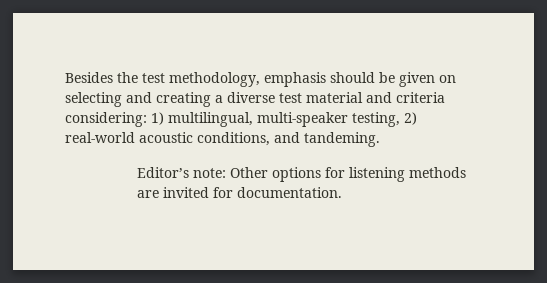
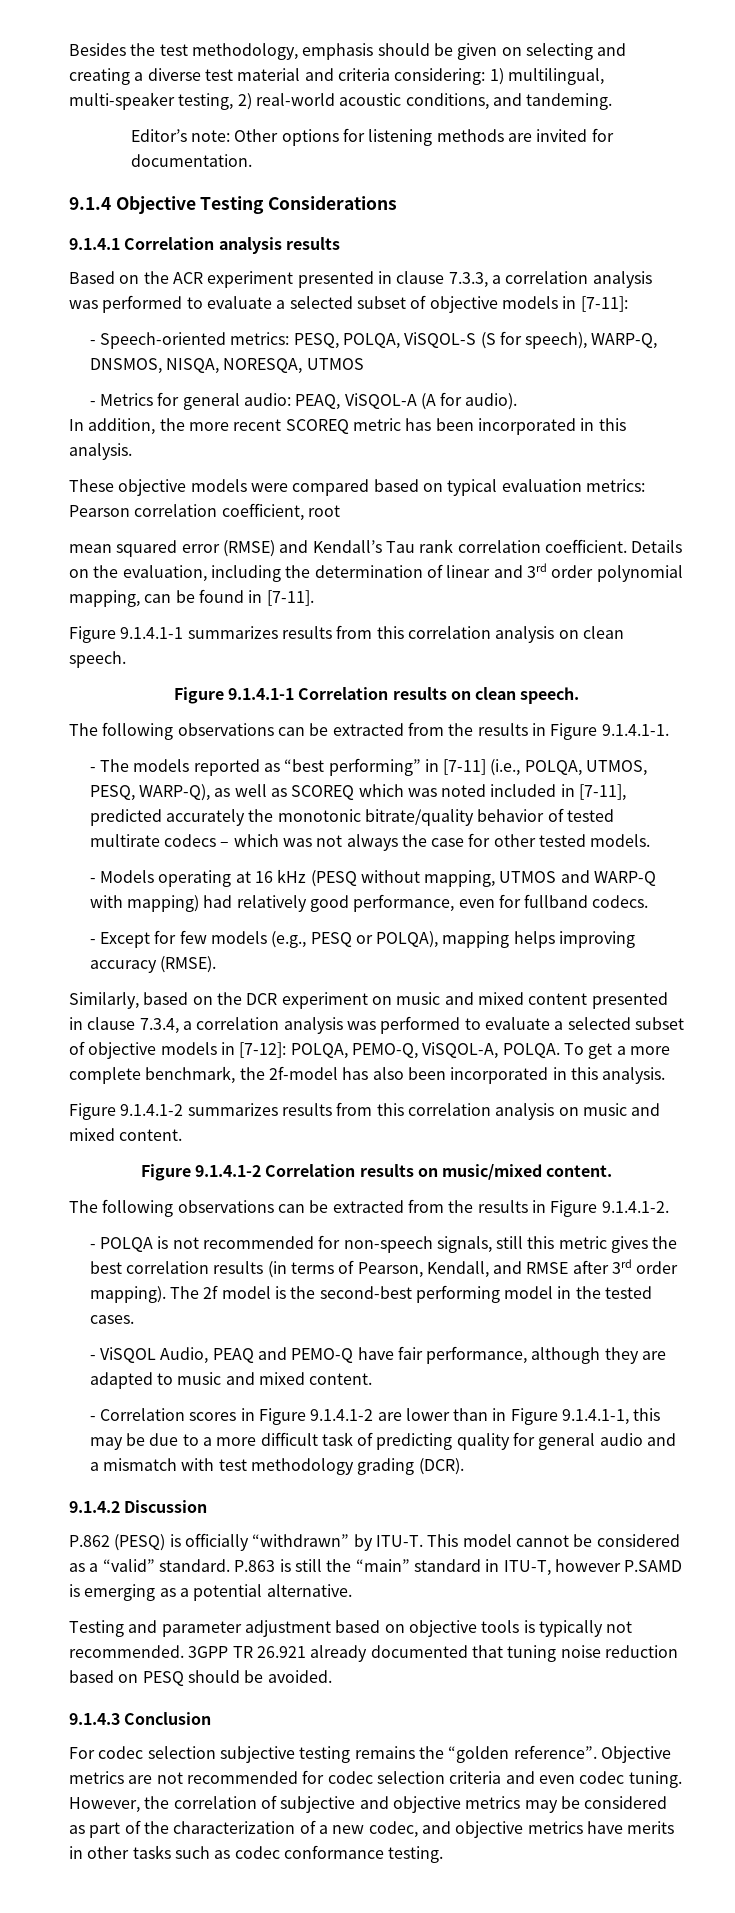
+ 9.1.4 Objective Testing Considerations
+ 9.1.4.1 Correlation analysis results
+ Based on the ACR experiment presented in clause 7.3.3, a correlation analysis was performed to evaluate a selected subset of objective models in [7-11]:
+ - Speech-oriented metrics: PESQ, POLQA, ViSQOL-S (S for speech), WARP-Q, DNSMOS, NISQA, NORESQA, UTMOS
+ - Metrics for general audio: PEAQ, ViSQOL-A (A for audio).
+ In addition, the more recent SCOREQ metric has been incorporated in this analysis.
+ These objective models were compared based on typical evaluation metrics: Pearson correlation coefficient, root
+ mean squared error (RMSE) and Kendall’s Tau rank correlation coefficient. Details on the evaluation, including the determination of linear and 3rd order polynomial mapping, can be found in [7-11].
+ Figure 9.1.4.1-1 summarizes results from this correlation analysis on clean speech.
+ Figure 9.1.4.1-1 Correlation results on clean speech.
+ The following observations can be extracted from the results in Figure 9.1.4.1-1.
+ - The models reported as “best performing” in [7-11] (i.e., POLQA, UTMOS, PESQ, WARP-Q), as well as SCOREQ which was noted included in [7-11], predicted accurately the monotonic bitrate/quality behavior of tested multirate codecs – which was not always the case for other tested models.
+ - Models operating at 16 kHz (PESQ without mapping, UTMOS and WARP-Q with mapping) had relatively good performance, even for fullband codecs.
+ - Except for few models (e.g., PESQ or POLQA), mapping helps improving accuracy (RMSE).
+ Similarly, based on the DCR experiment on music and mixed content presented in clause 7.3.4, a correlation analysis was performed to evaluate a selected subset of objective models in [7-12]: POLQA, PEMO-Q, ViSQOL-A, POLQA. To get a more complete benchmark, the 2f-model has also been incorporated in this analysis.
+ Figure 9.1.4.1-2 summarizes results from this correlation analysis on music and mixed content.
+ Figure 9.1.4.1-2 Correlation results on music/mixed content.
+ The following observations can be extracted from the results in Figure 9.1.4.1-2.
+ - POLQA is not recommended for non-speech signals, still this metric gives the best correlation results (in terms of Pearson, Kendall, and RMSE after 3rd order mapping). The 2f model is the second-best performing model in the tested cases.
+ - ViSQOL Audio, PEAQ and PEMO-Q have fair performance, although they are adapted to music and mixed content.
+ - Correlation scores in Figure 9.1.4.1-2 are lower than in Figure 9.1.4.1-1, this may be due to a more difficult task of predicting quality for general audio and a mismatch with test methodology grading (DCR).
+ 9.1.4.2 Discussion
+ P.862 (PESQ) is officially “withdrawn” by ITU-T. This model cannot be considered as a “valid” standard. P.863 is still the “main” standard in ITU-T, however P.SAMD is emerging as a potential alternative.
+ Testing and parameter adjustment based on objective tools is typically not recommended. 3GPP TR 26.921 already documented that tuning noise reduction based on PESQ should be avoided.
+ 9.1.4.3 Conclusion
+ For codec selection subjective testing remains the “golden reference”. Objective metrics are not recommended for codec selection criteria and even codec tuning. However, the correlation of subjective and objective metrics may be considered as part of the characterization of a new codec, and objective metrics have merits in other tasks such as codec conformance testing.

